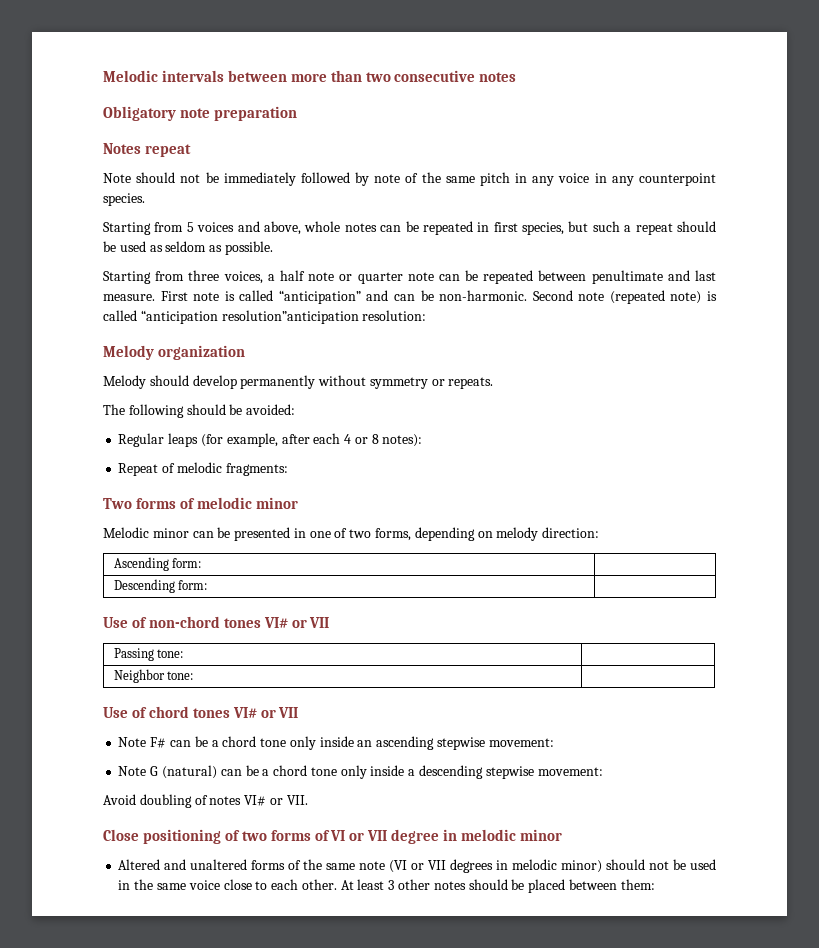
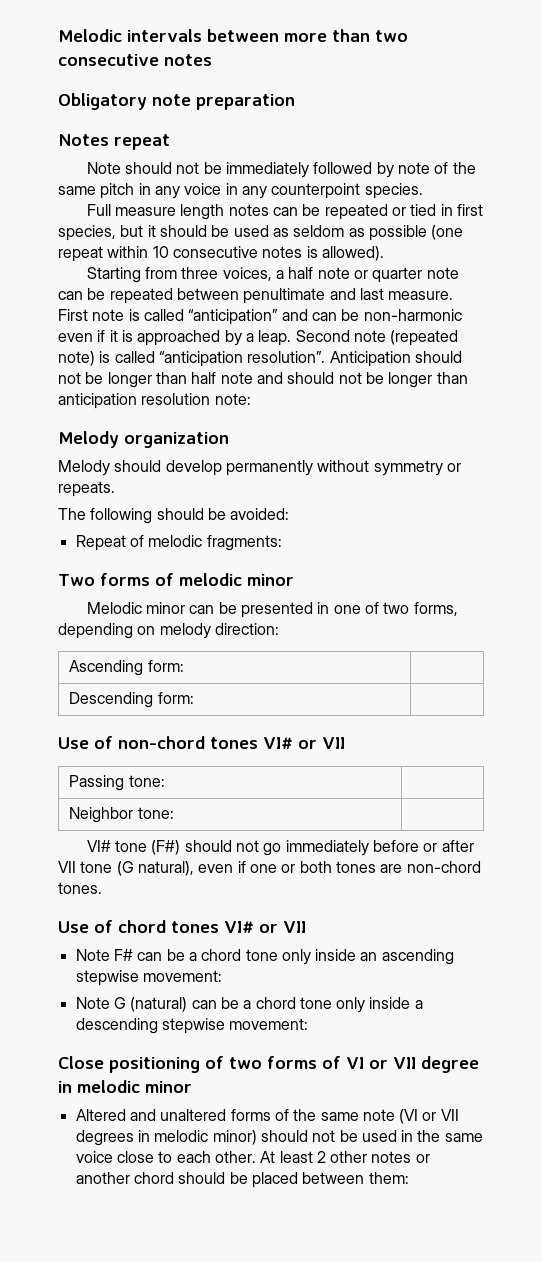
- Starting from 5 voices and above, whole notes can be repeated in first species, but such a repeat should be used as seldom as possible.
+ Full measure length notes can be repeated or tied in first species, but it should be used as seldom as possible (one repeat within 10 consecutive notes is allowed).
- First note is called “anticipation” and can be non-harmonic.
+ First note is called “anticipation” and can be non-harmonic even if it is approached by a leap.
- Second note (repeated note) is called “anticipation resolution”anticipation resolution:
+ Second note (repeated note) is called “anticipation resolution”. Anticipation should not be longer than half note and should not be longer than anticipation resolution note:
- Regular leaps (for example, after each 4 or 8 notes):
+ VI# tone (F#) should not go immediately before or after VII tone (G natural), even if one or both tones are non-chord tones.
- Avoid doubling of notes VI# or VII.
- At least 3 other notes should be placed between them:
+ At least 2 other notes or another chord should be placed between them:

